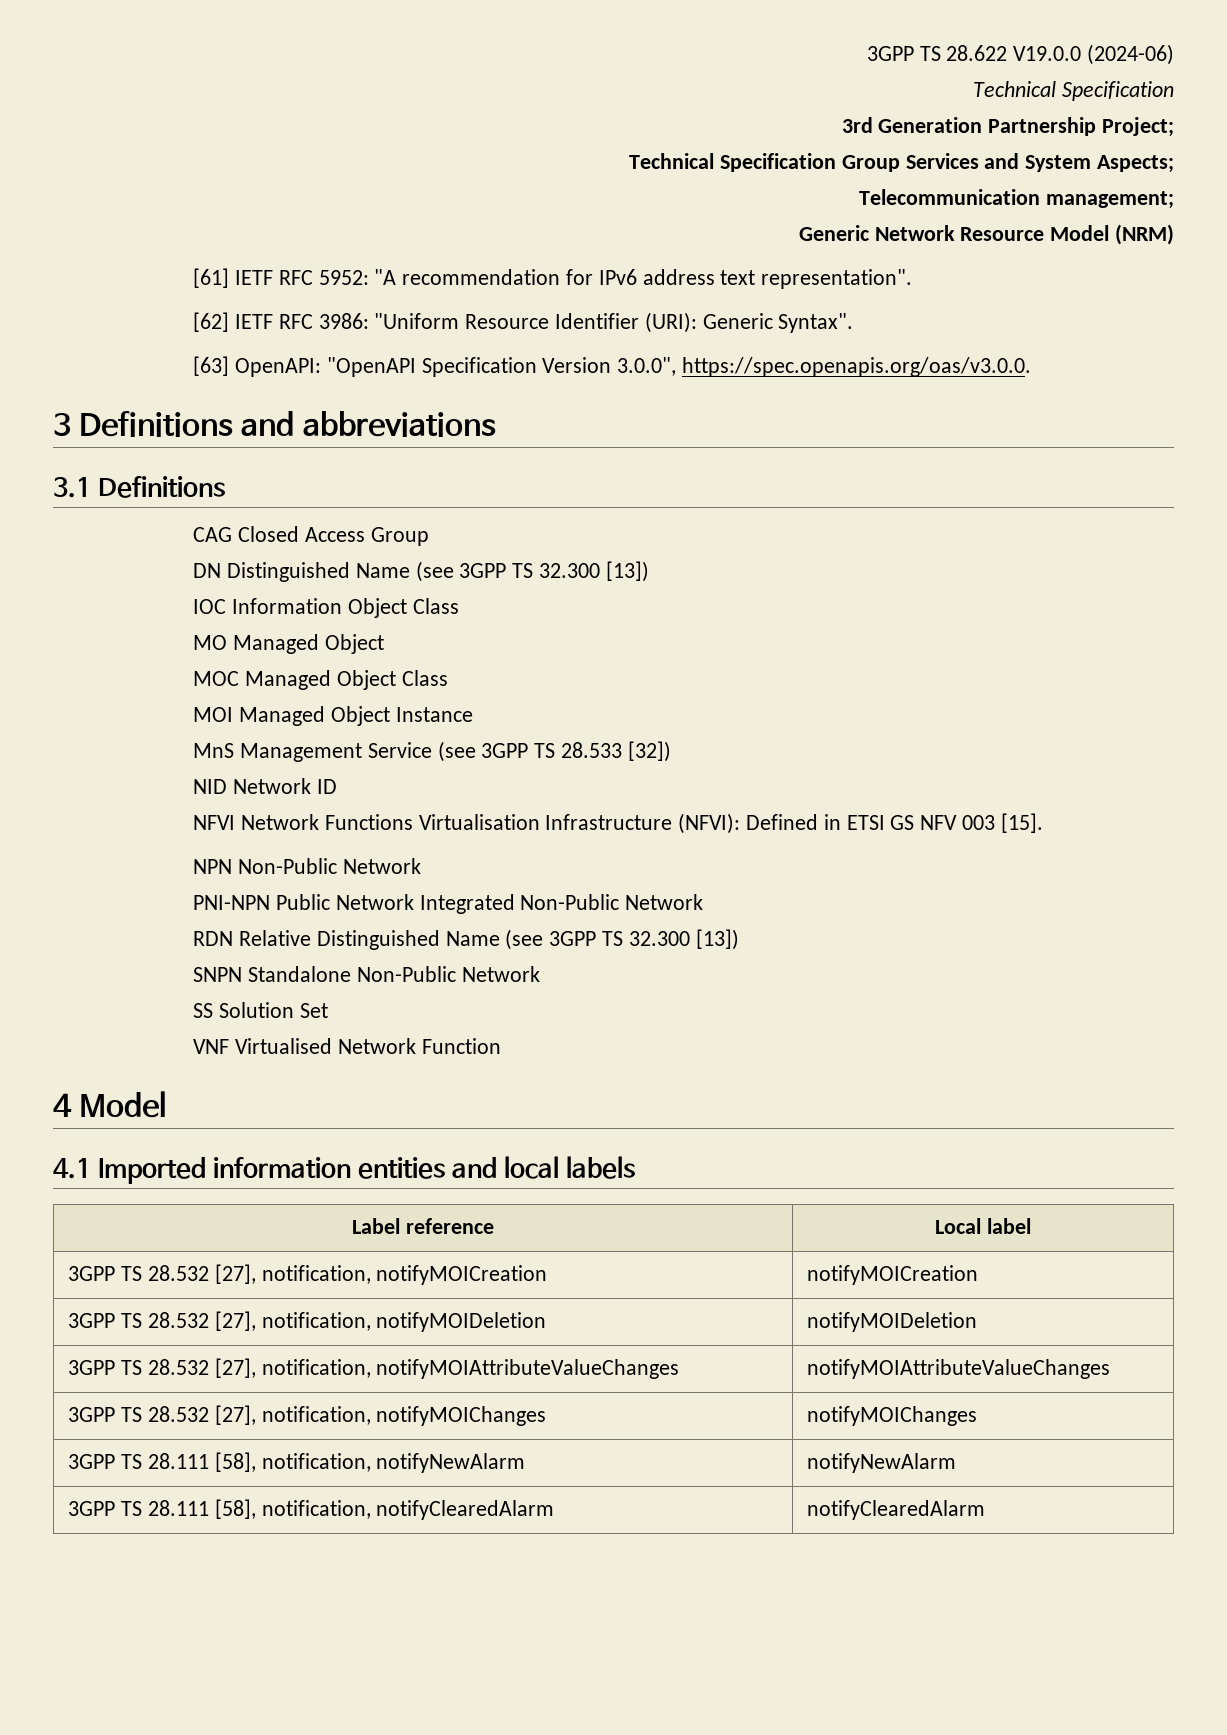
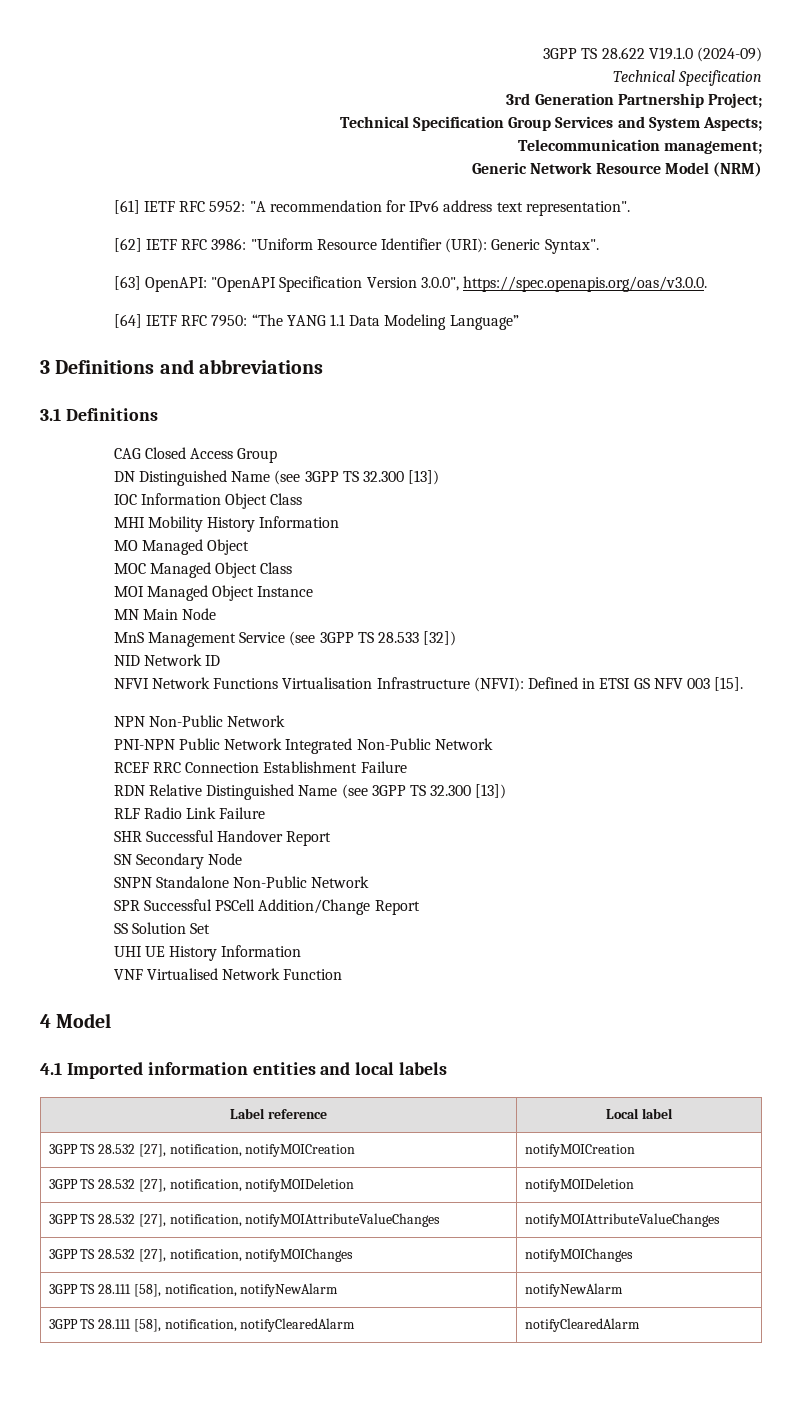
- 3GPP TS 28.622 V19.0.0 (2024-06)
+ 3GPP TS 28.622 V19.1.0 (2024-09)
+ [64] IETF RFC 7950: “The YANG 1.1 Data Modeling Language”
+ MHI Mobility History Information
+ MN Main Node
+ RCEF RRC Connection Establishment Failure
+ RLF Radio Link Failure
+ SHR Successful Handover Report
+ SN Secondary Node
+ SPR Successful PSCell Addition/Change Report
+ UHI UE History Information

